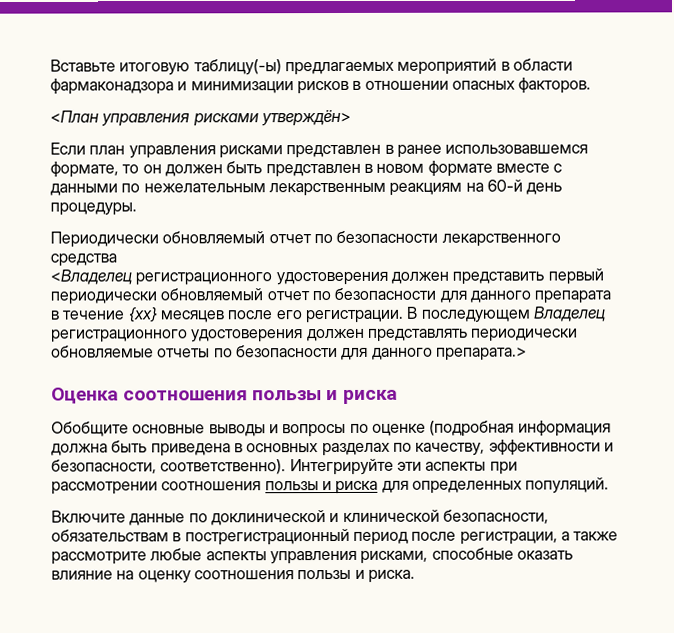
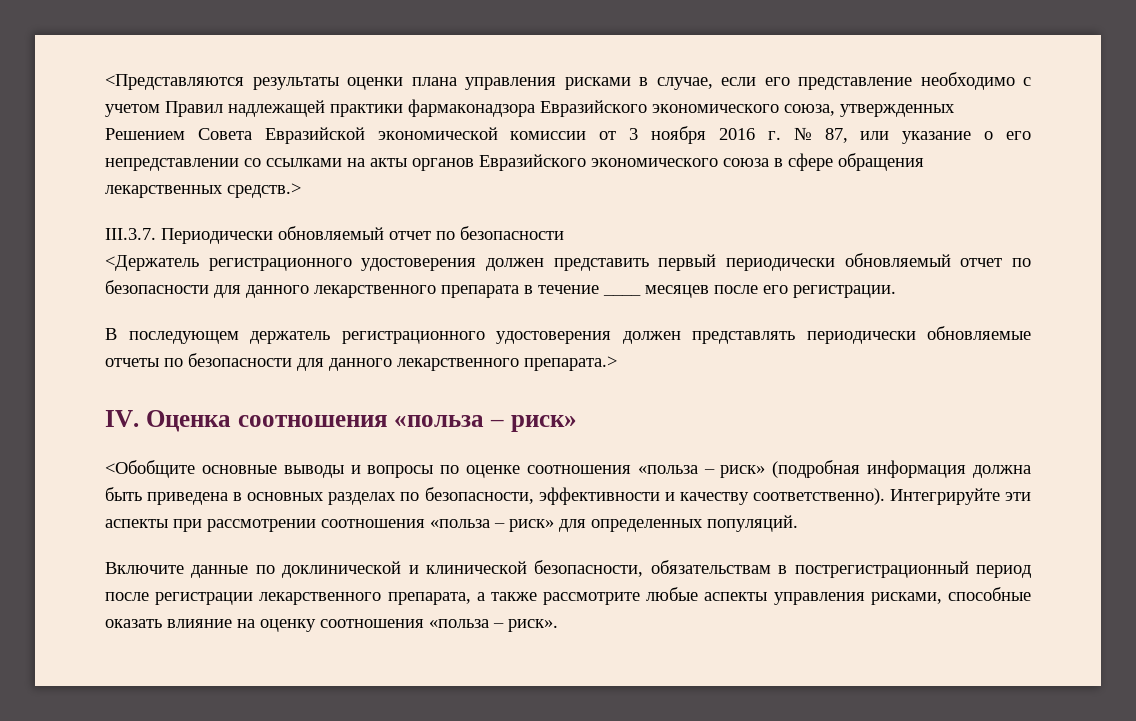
- Вставьте итоговую таблицу(-ы) предлагаемых мероприятий в области фармаконадзора и минимизации рисков в отношении опасных факторов.
- <План управления рисками утверждён>
- Если план управления рисками представлен в ранее использовавшемся формате, то он должен быть представлен в новом формате вместе с данными по нежелательным лекарственным реакциям на 60-й день процедуры.
- Периодически обновляемый отчет по безопасности лекарственного средства
- <Владелец регистрационного удостоверения должен представить первый периодически обновляемый отчет по безопасности для данного препарата в течение {xx} месяцев после его регистрации. В последующем Владелец регистрационного удостоверения должен представлять периодически обновляемые отчеты по безопасности для данного препарата.>
+ <Представляются результаты оценки плана управления рисками в случае, если его представление необходимо с учетом Правил надлежащей практики фармаконадзора Евразийского экономического союза, утвержденных Решением Совета Евразийской экономической комиссии от 3 ноября 2016 г. № 87, или указание о его непредставлении со ссылками на акты органов Евразийского экономического союза в сфере обращения лекарственных средств.>
+ III.3.7. Периодически обновляемый отчет по безопасности
+ <Держатель регистрационного удостоверения должен представить первый периодически обновляемый отчет по безопасности для данного лекарственного препарата в течение ____ месяцев после его регистрации.
+ В последующем держатель регистрационного удостоверения должен представлять периодически обновляемые отчеты по безопасности для данного лекарственного препарата.>
- Оценка соотношения пользы и риска
- Обобщите основные выводы и вопросы по оценке (подробная информация должна быть приведена в основных разделах по качеству, эффективности и безопасности, соответственно).
+ IV. Оценка соотношения «польза – риск»
+ <Обобщите основные выводы и вопросы по оценке соотношения «польза – риск» (подробная информация должна быть приведена в основных разделах по безопасности, эффективности и качеству соответственно).
- Интегрируйте эти аспекты при рассмотрении соотношения пользы и риска для определенных популяций.
+ Интегрируйте эти аспекты при рассмотрении соотношения «польза – риск» для определенных популяций.
- Включите данные по доклинической и клинической безопасности, обязательствам в пострегистрационный период после регистрации, а также рассмотрите любые аспекты управления рисками, способные оказать влияние на оценку соотношения пользы и риска.
+ Включите данные по доклинической и клинической безопасности, обязательствам в пострегистрационный период после регистрации лекарственного препарата, а также рассмотрите любые аспекты управления рисками, способные оказать влияние на оценку соотношения «польза – риск».

